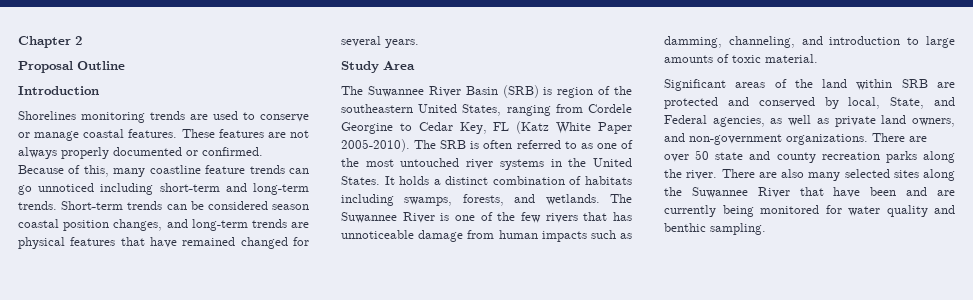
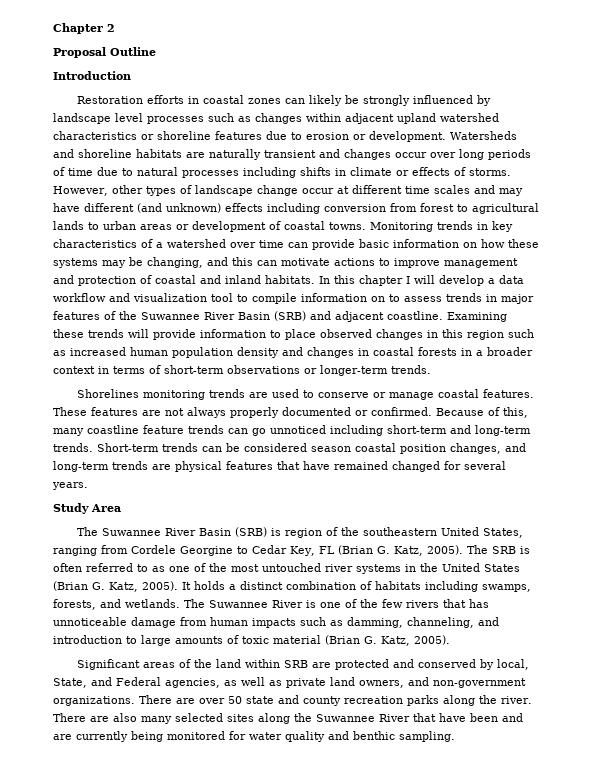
+ Restoration efforts in coastal zones can likely be strongly influenced by landscape level processes such as changes within adjacent upland watershed characteristics or shoreline features due to erosion or development. Watersheds and shoreline habitats are naturally transient and changes occur over long periods of time due to natural processes including shifts in climate or effects of storms. However, other types of landscape change occur at different time scales and may have different (and unknown) effects including conversion from forest to agricultural lands to urban areas or development of coastal towns. Monitoring trends in key characteristics of a watershed over time can provide basic information on how these systems may be changing, and this can motivate actions to improve management and protection of coastal and inland habitats. In this chapter I will develop a data workflow and visualization tool to compile information on to assess trends in major features of the Suwannee River Basin (SRB) and adjacent coastline. Examining these trends will provide information to place observed changes in this region such as increased human population density and changes in coastal forests in a broader context in terms of short-term observations or longer-term trends.
- The Suwannee River Basin (SRB) is region of the southeastern United States, ranging from Cordele Georgine to Cedar Key, FL (Katz White Paper 2005-2010).
+ The Suwannee River Basin (SRB) is region of the southeastern United States, ranging from Cordele Georgine to Cedar Key, FL (Brian G. Katz, 2005).
- The SRB is often referred to as one of the most untouched river systems in the United States.
+ The SRB is often referred to as one of the most untouched river systems in the United States (Brian G. Katz, 2005).
- The Suwannee River is one of the few rivers that has unnoticeable damage from human impacts such as damming, channeling, and introduction to large amounts of toxic material.
+ The Suwannee River is one of the few rivers that has unnoticeable damage from human impacts such as damming, channeling, and introduction to large amounts of toxic material (Brian G. Katz, 2005).

